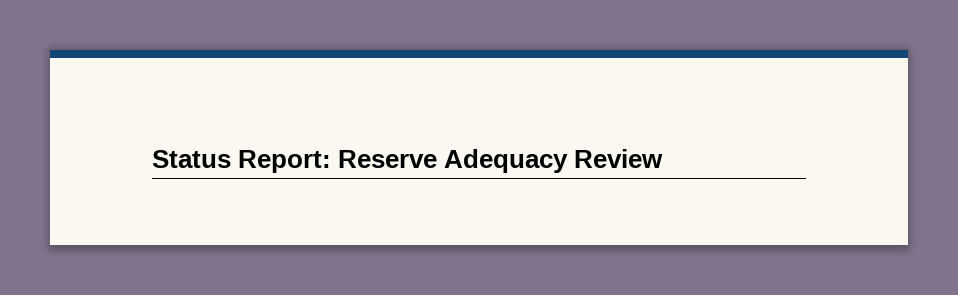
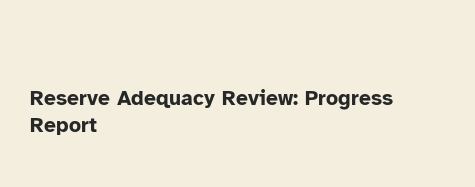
- Status Report: Reserve Adequacy Review
+ Reserve Adequacy Review: Progress Report

